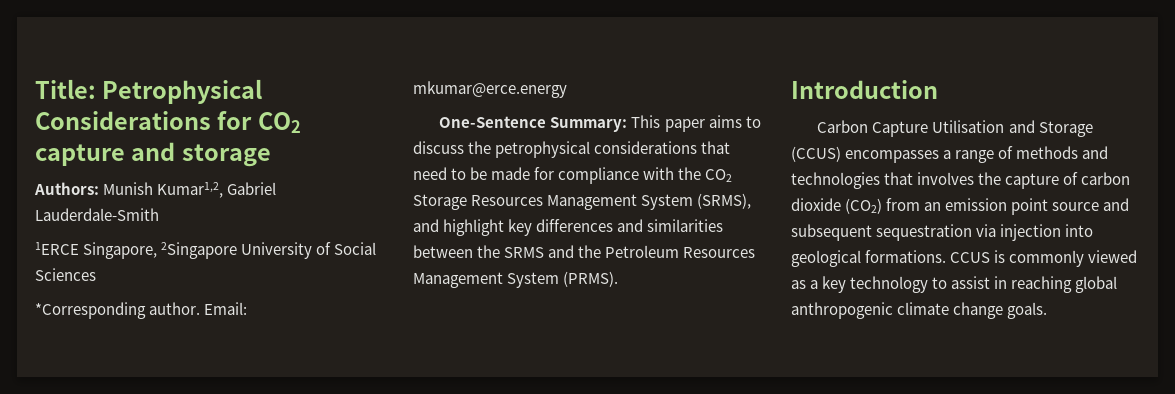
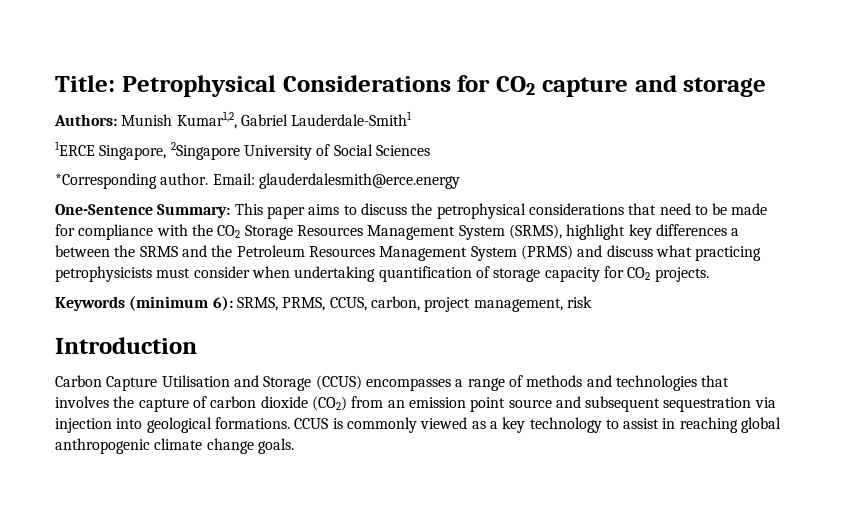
- Authors: Munish Kumar1,2, Gabriel Lauderdale-Smith
+ Authors: Munish Kumar1,2, Gabriel Lauderdale-Smith1
- Email: mkumar@erce.energy
+ Email: glauderdalesmith@erce.energy
- One-Sentence Summary: This paper aims to discuss the petrophysical considerations that need to be made for compliance with the CO2 Storage Resources Management System (SRMS), and highlight key differences and similarities between the SRMS and the Petroleum Resources Management System (PRMS).
+ One-Sentence Summary: This paper aims to discuss the petrophysical considerations that need to be made for compliance with the CO2 Storage Resources Management System (SRMS), highlight key differences a between the SRMS and the Petroleum Resources Management System (PRMS) and discuss what practicing petrophysicists must consider when undertaking quantification of storage capacity for CO2 projects.
+ Keywords (minimum 6): SRMS, PRMS, CCUS, carbon, project management, risk

